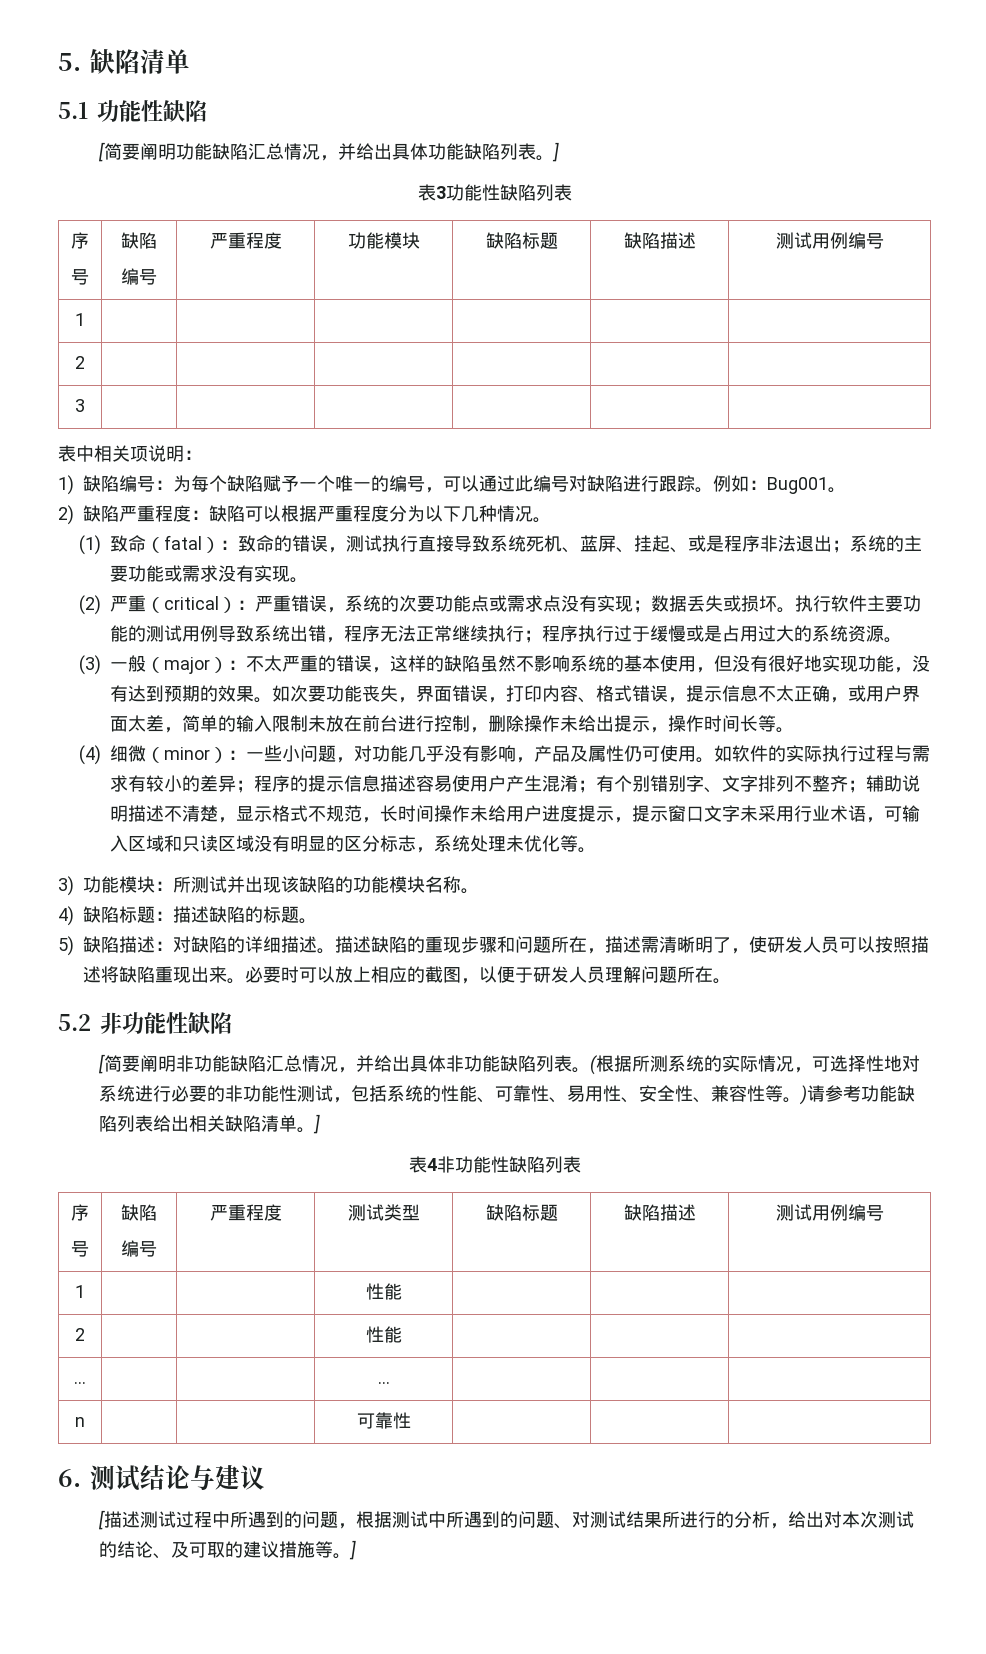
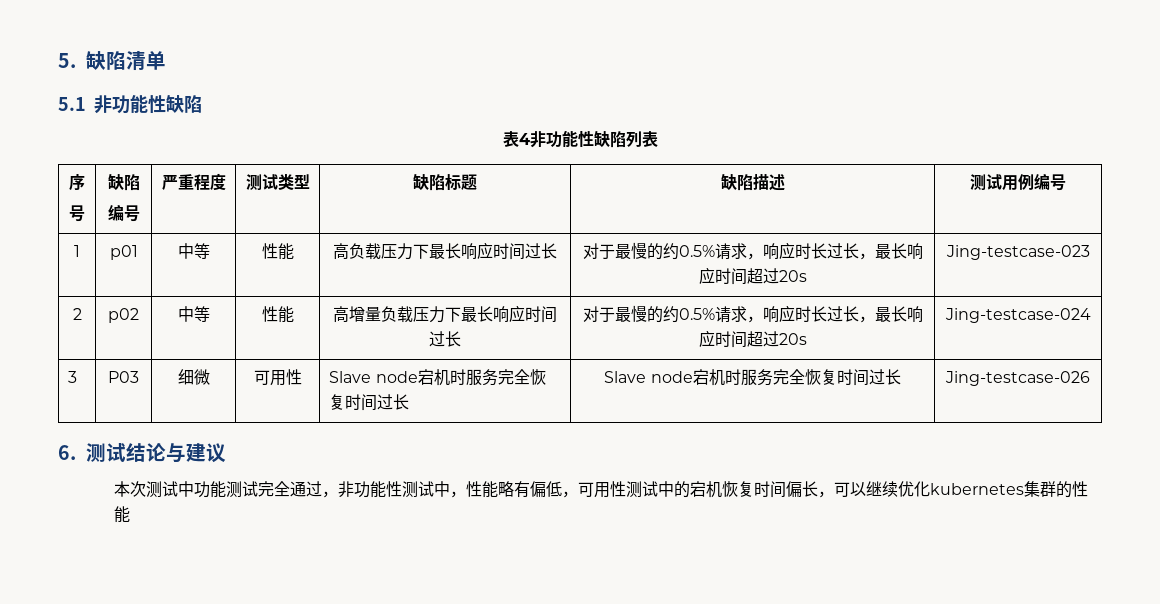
- 5.1功能性缺陷
- [简要阐明功能缺陷汇总情况，并给出具体功能缺陷列表。]
- 表3功能性缺陷列表
- 序
- 号 | 缺陷
- 编号 | 严重程度 | 功能模块 | 缺陷标题 | 缺陷描述 | 测试用例编号
- 1 | | | | | |
- 2 | | | | | |
- 3 | | | | | |
- 表中相关项说明：
- 1)缺陷编号：为每个缺陷赋予一个唯一的编号，可以通过此编号对缺陷进行跟踪。例如：Bug001。
- 2)缺陷严重程度：缺陷可以根据严重程度分为以下几种情况。
- (1)致命（fatal）：致命的错误，测试执行直接导致系统死机、蓝屏、挂起、或是程序非法退出；系统的主要功能或需求没有实现。
- (2)严重（critical）：严重错误，系统的次要功能点或需求点没有实现；数据丢失或损坏。执行软件主要功能的测试用例导致系统出错，程序无法正常继续执行；程序执行过于缓慢或是占用过大的系统资源。
- (3)一般（major）：不太严重的错误，这样的缺陷虽然不影响系统的基本使用，但没有很好地实现功能，没有达到预期的效果。如次要功能丧失，界面错误，打印内容、格式错误，提示信息不太正确，或用户界面太差，简单的输入限制未放在前台进行控制，删除操作未给出提示，操作时间长等。
- (4)细微（minor）：一些小问题，对功能几乎没有影响，产品及属性仍可使用。如软件的实际执行过程与需求有较小的差异；程序的提示信息描述容易使用户产生混淆；有个别错别字、文字排列不整齐；辅助说明描述不清楚，显示格式不规范，长时间操作未给用户进度提示，提示窗口文字未采用行业术语，可输入区域和只读区域没有明显的区分标志，系统处理未优化等。
- 3)功能模块：所测试并出现该缺陷的功能模块名称。
- 4)缺陷标题：描述缺陷的标题。
- 5)缺陷描述：对缺陷的详细描述。描述缺陷的重现步骤和问题所在，描述需清晰明了，使研发人员可以按照描述将缺陷重现出来。必要时可以放上相应的截图，以便于研发人员理解问题所在。
- 5.2非功能性缺陷
- [简要阐明非功能缺陷汇总情况，并给出具体非功能缺陷列表。(根据所测系统的实际情况，可选择性地对系统进行必要的非功能性测试，包括系统的性能、可靠性、易用性、安全性、兼容性等。)请参考功能缺陷列表给出相关缺陷清单。]
+ 5.1非功能性缺陷
- 1 | | | 性能 | | |
- 2 | | | 性能 | | |
- … | | | … | | |
- n | | | 可靠性 | | |
+ 1 | p01 | 中等 | 性能 | 高负载压力下最长响应时间过长 | 对于最慢的约0.5%请求，响应时长过长，最长响应时间超过20s | Jing-testcase-023
+ 2 | p02 | 中等 | 性能 | 高增量负载压力下最长响应时间过长 | 对于最慢的约0.5%请求，响应时长过长，最长响应时间超过20s | Jing-testcase-024
+ 3 | P03 | 细微 | 可用性 | Slave node宕机时服务完全恢复时间过长 | Slave node宕机时服务完全恢复时间过长 | Jing-testcase-026
- [描述测试过程中所遇到的问题，根据测试中所遇到的问题、对测试结果所进行的分析，给出对本次测试的结论、及可取的建议措施等。]
+ 本次测试中功能测试完全通过，非功能性测试中，性能略有偏低，可用性测试中的宕机恢复时间偏长，可以继续优化kubernetes集群的性能

